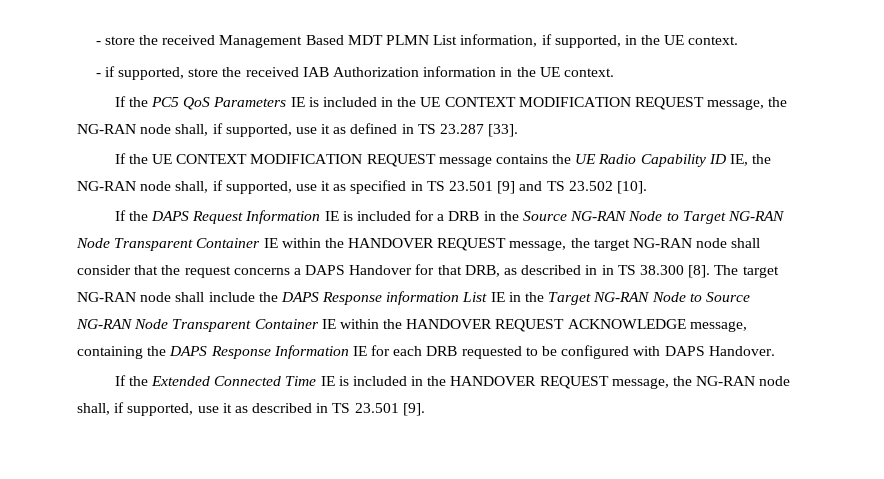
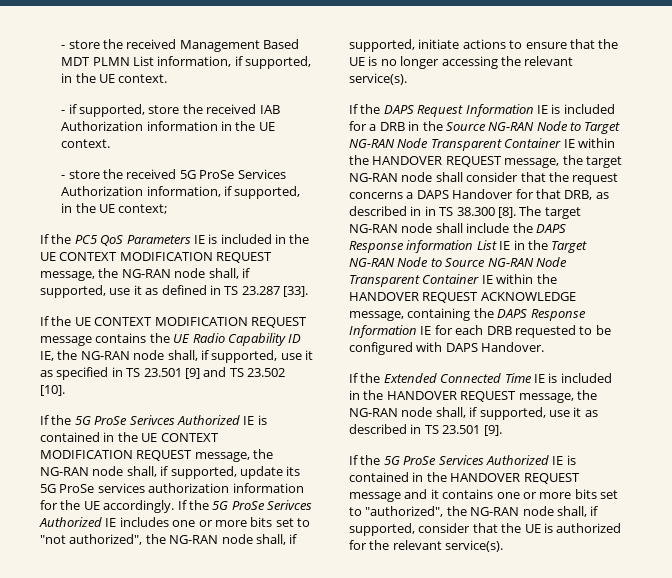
+ - store the received 5G ProSe Services Authorization information, if supported, in the UE context;
+ If the 5G ProSe Serivces Authorized IE is contained in the UE CONTEXT MODIFICATION REQUEST message, the NG-RAN node shall, if supported, update its 5G ProSe services authorization information for the UE accordingly. If the 5G ProSe Serivces Authorized IE includes one or more bits set to "not authorized", the NG-RAN node shall, if supported, initiate actions to ensure that the UE is no longer accessing the relevant service(s).
+ If the 5G ProSe Services Authorized IE is contained in the HANDOVER REQUEST message and it contains one or more bits set to "authorized", the NG-RAN node shall, if supported, consider that the UE is authorized for the relevant service(s).

